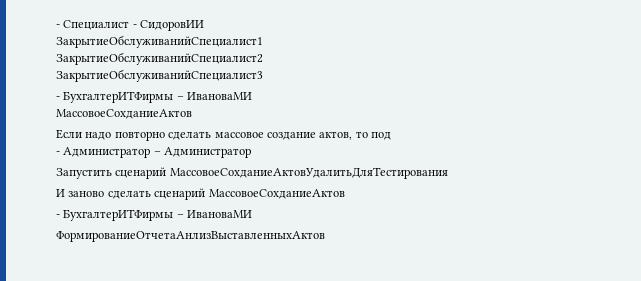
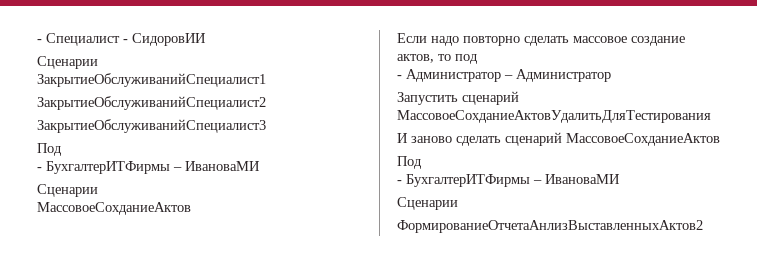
  - Специалист - СидоровИИ
+ Сценарии
  ЗакрытиеОбслуживанийСпециалист3
+ Под
  - БухгалтерИТФирмы – ИвановаМИ
+ Сценарии
  И заново сделать сценарий МассовоеСохданиеАктов
+ Под
  - БухгалтерИТФирмы – ИвановаМИ
- ФормированиеОтчетаАнлизВыставленныхАктов
+ Сценарии
+ ФормированиеОтчетаАнлизВыставленныхАктов2

